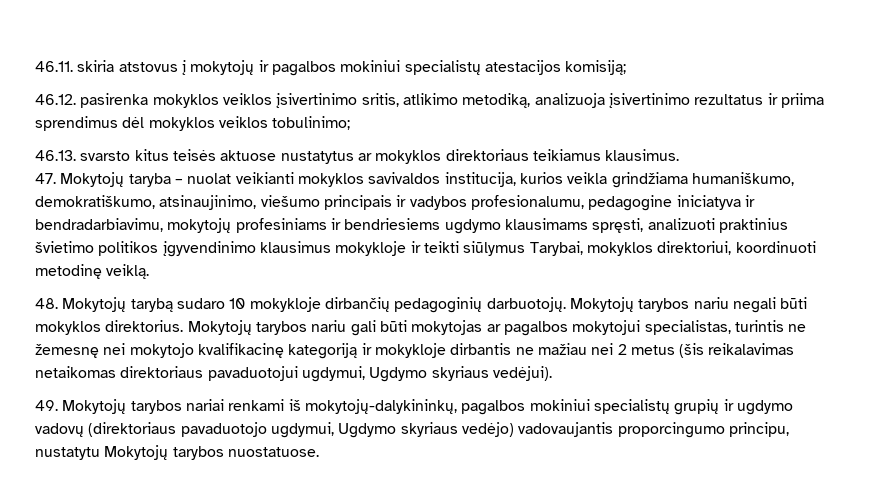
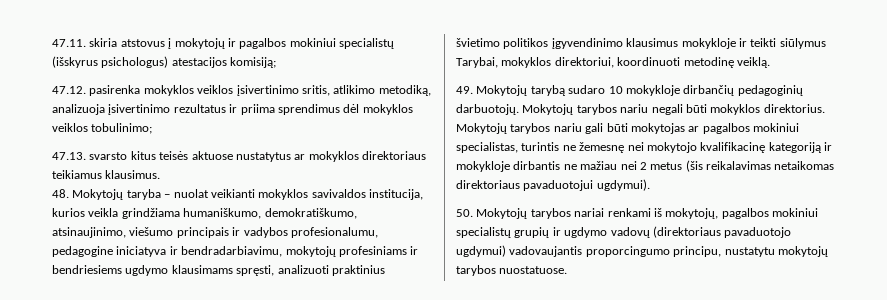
- 46.11. skiria atstovus į mokytojų ir pagalbos mokiniui specialistų atestacijos komisiją;
+ 47.11. skiria atstovus į mokytojų ir pagalbos mokiniui specialistų (išskyrus psichologus) atestacijos komisiją;
- 46.12. pasirenka mokyklos veiklos įsivertinimo sritis, atlikimo metodiką, analizuoja įsivertinimo rezultatus ir priima sprendimus dėl mokyklos veiklos tobulinimo;
+ 47.12. pasirenka mokyklos veiklos įsivertinimo sritis, atlikimo metodiką, analizuoja įsivertinimo rezultatus ir priima sprendimus dėl mokyklos veiklos tobulinimo;
- 46.13. svarsto kitus teisės aktuose nustatytus ar mokyklos direktoriaus teikiamus klausimus.
+ 47.13. svarsto kitus teisės aktuose nustatytus ar mokyklos direktoriaus teikiamus klausimus.
- 47. Mokytojų taryba – nuolat veikianti mokyklos savivaldos institucija, kurios veikla grindžiama humaniškumo, demokratiškumo, atsinaujinimo, viešumo principais ir vadybos profesionalumu, pedagogine iniciatyva ir bendradarbiavimu, mokytojų profesiniams ir bendriesiems ugdymo klausimams spręsti, analizuoti praktinius švietimo politikos įgyvendinimo klausimus mokykloje ir teikti siūlymus Tarybai, mokyklos direktoriui, koordinuoti metodinę veiklą.
+ 48. Mokytojų taryba – nuolat veikianti mokyklos savivaldos institucija, kurios veikla grindžiama humaniškumo, demokratiškumo, atsinaujinimo, viešumo principais ir vadybos profesionalumu, pedagogine iniciatyva ir bendradarbiavimu, mokytojų profesiniams ir bendriesiems ugdymo klausimams spręsti, analizuoti praktinius švietimo politikos įgyvendinimo klausimus mokykloje ir teikti siūlymus Tarybai, mokyklos direktoriui, koordinuoti metodinę veiklą.
- 48. Mokytojų tarybą sudaro 10 mokykloje dirbančių pedagoginių darbuotojų.
+ 49. Mokytojų tarybą sudaro 10 mokykloje dirbančių pedagoginių darbuotojų.
- Mokytojų tarybos nariu gali būti mokytojas ar pagalbos mokytojui specialistas, turintis ne žemesnę nei mokytojo kvalifikacinę kategoriją ir mokykloje dirbantis ne mažiau nei 2 metus (šis reikalavimas netaikomas direktoriaus pavaduotojui ugdymui, Ugdymo skyriaus vedėjui).
- 49. Mokytojų tarybos nariai renkami iš mokytojų-dalykininkų, pagalbos mokiniui specialistų grupių ir ugdymo vadovų (direktoriaus pavaduotojo ugdymui, Ugdymo skyriaus vedėjo) vadovaujantis proporcingumo principu, nustatytu Mokytojų tarybos nuostatuose.
+ Mokytojų tarybos nariu gali būti mokytojas ar pagalbos mokiniui specialistas, turintis ne žemesnę nei mokytojo kvalifikacinę kategoriją ir mokykloje dirbantis ne mažiau nei 2 metus (šis reikalavimas netaikomas direktoriaus pavaduotojui ugdymui).
+ 50. Mokytojų tarybos nariai renkami iš mokytojų, pagalbos mokiniui specialistų grupių ir ugdymo vadovų (direktoriaus pavaduotojo ugdymui) vadovaujantis proporcingumo principu, nustatytu mokytojų tarybos nuostatuose.

